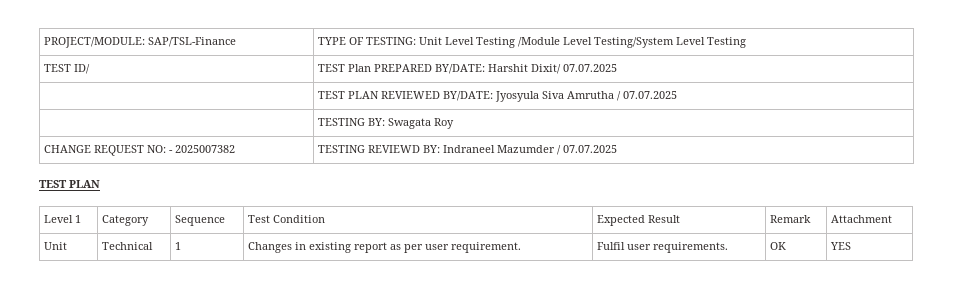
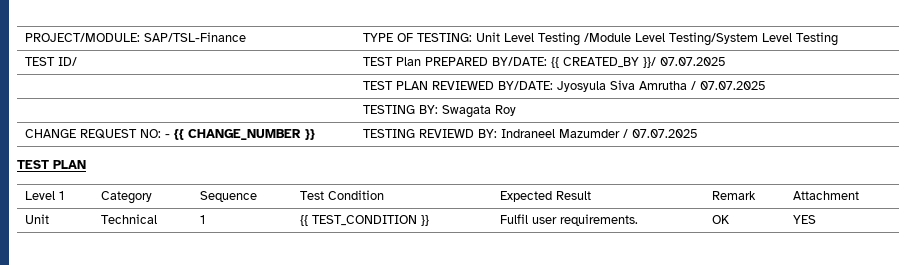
- TEST ID/ | TEST Plan PREPARED BY/DATE: Harshit Dixit/ 07.07.2025
+ TEST ID/ | TEST Plan PREPARED BY/DATE: {{ CREATED_BY }}/ 07.07.2025
- CHANGE REQUEST NO: - 2025007382 | TESTING REVIEWD BY: Indraneel Mazumder / 07.07.2025
+ CHANGE REQUEST NO: - {{ CHANGE_NUMBER }} | TESTING REVIEWD BY: Indraneel Mazumder / 07.07.2025
- Unit | Technical | 1 | Changes in existing report as per user requirement. | Fulfil user requirements. | OK | YES
+ Unit | Technical | 1 | {{ TEST_CONDITION }} | Fulfil user requirements. | OK | YES

